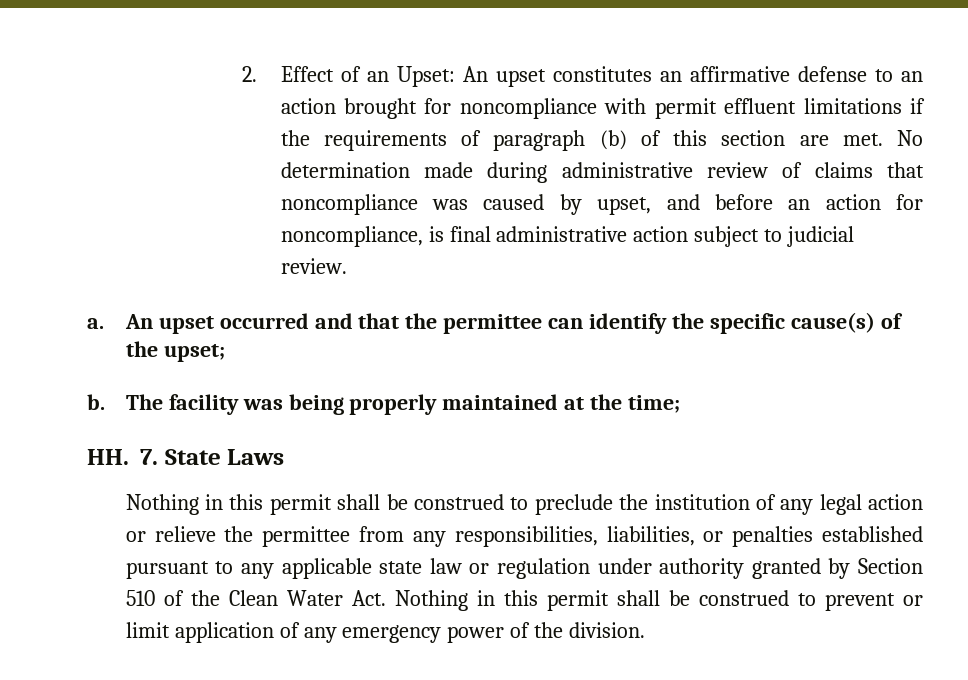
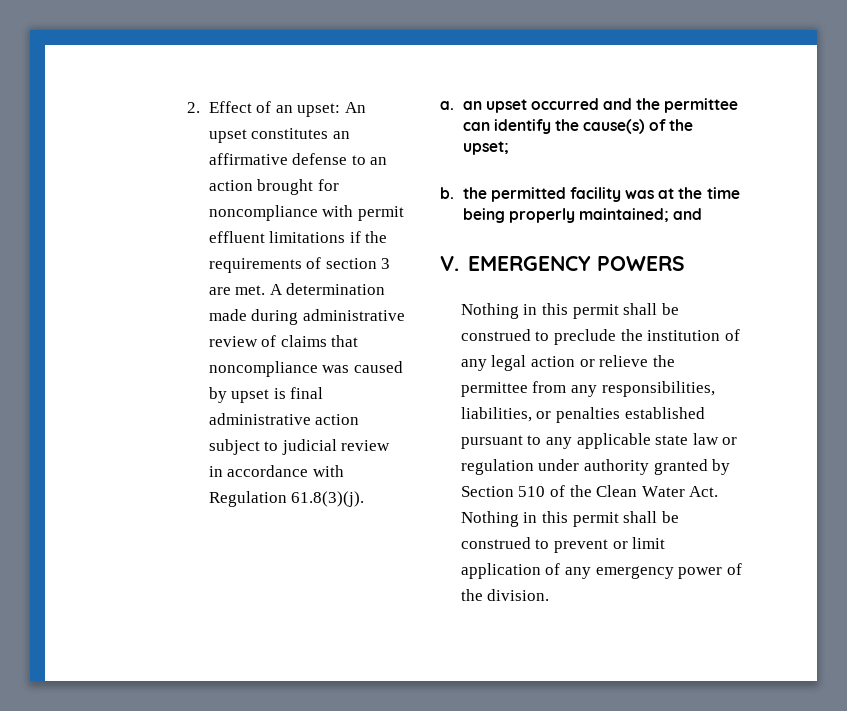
- 2. Effect of an Upset: An upset constitutes an affirmative defense to an action brought for noncompliance with permit effluent limitations if the requirements of paragraph (b) of this section are met.
+ 2. Effect of an upset: An upset constitutes an affirmative defense to an action brought for noncompliance with permit effluent limitations if the requirements of section 3 are met.
- No determination made during administrative review of claims that noncompliance was caused by upset, and before an action for noncompliance, is final administrative action subject to judicial review.
+ A determination made during administrative review of claims that noncompliance was caused by upset is final administrative action subject to judicial review in accordance with Regulation 61.8(3)(j).
- a. An upset occurred and that the permittee can identify the specific cause(s) of the upset;
+ a. an upset occurred and the permittee can identify the cause(s) of the upset;
- b. The facility was being properly maintained at the time;
- HH. 7. State Laws
+ b. the permitted facility was at the time being properly maintained; and
+ V. EMERGENCY POWERS

